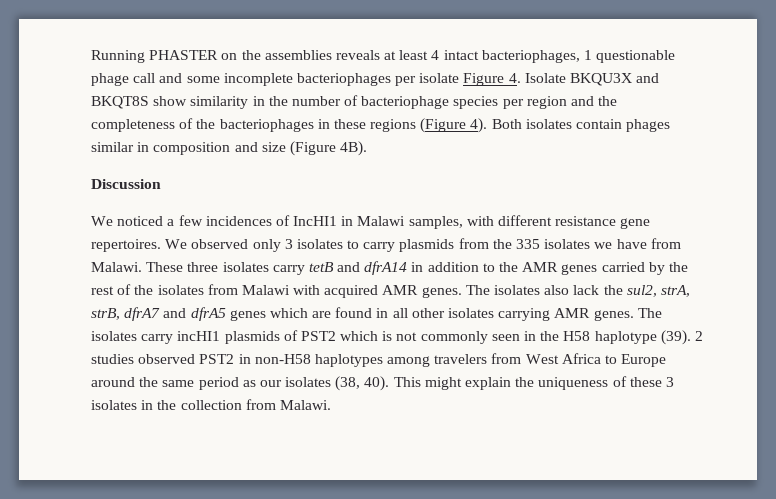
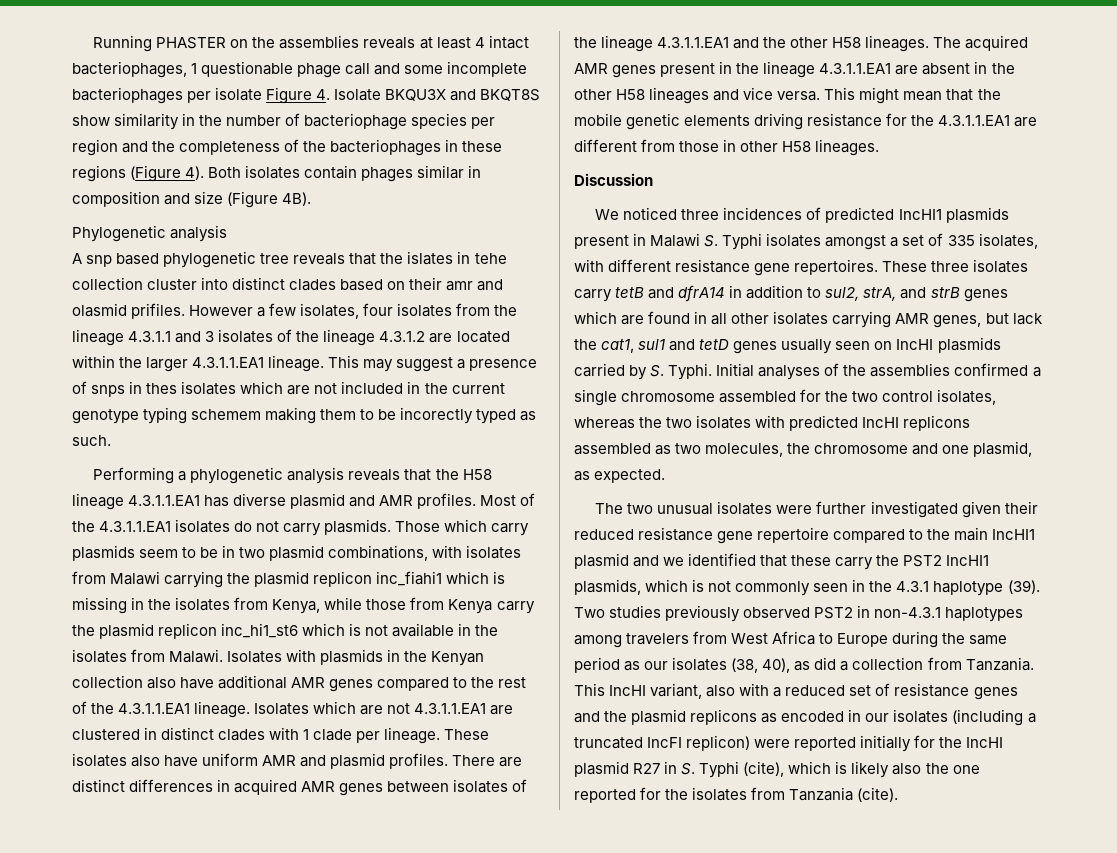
+ Phylogenetic analysis
+ A snp based phylogenetic tree reveals that the islates in tehe collection cluster into distinct clades based on their amr and olasmid prifiles. However a few isolates, four isolates from the lineage 4.3.1.1 and 3 isolates of the lineage 4.3.1.2 are located within the larger 4.3.1.1.EA1 lineage. This may suggest a presence of snps in thes isolates which are not included in the current genotype typing schemem making them to be incorectly typed as such.
+ Performing a phylogenetic analysis reveals that the H58 lineage 4.3.1.1.EA1 has diverse plasmid and AMR profiles. Most of the 4.3.1.1.EA1 isolates do not carry plasmids. Those which carry plasmids seem to be in two plasmid combinations, with isolates from Malawi carrying the plasmid replicon inc_fiahi1 which is missing in the isolates from Kenya, while those from Kenya carry the plasmid replicon inc_hi1_st6 which is not available in the isolates from Malawi. Isolates with plasmids in the Kenyan collection also have additional AMR genes compared to the rest of the 4.3.1.1.EA1 lineage. Isolates which are not 4.3.1.1.EA1 are clustered in distinct clades with 1 clade per lineage. These isolates also have uniform AMR and plasmid profiles. There are distinct differences in acquired AMR genes between isolates of the lineage 4.3.1.1.EA1 and the other H58 lineages. The acquired AMR genes present in the lineage 4.3.1.1.EA1 are absent in the other H58 lineages and vice versa. This might mean that the mobile genetic elements driving resistance for the 4.3.1.1.EA1 are different from those in other H58 lineages.
  Discussion
- We noticed a few incidences of IncHI1 in Malawi samples, with different resistance gene repertoires.
+ We noticed three incidences of predicted IncHI1 plasmids present in Malawi S. Typhi isolates amongst a set of 335 isolates, with different resistance gene repertoires.
- We observed only 3 isolates to carry plasmids from the 335 isolates we have from Malawi.
- These three isolates carry tetB and dfrA14 in addition to the AMR genes carried by the rest of the isolates from Malawi with acquired AMR genes. The isolates also lack the sul2, strA, strB, dfrA7 and dfrA5 genes which are found in all other isolates carrying AMR genes. The isolates carry incHI1 plasmids of PST2 which is not commonly seen in the H58 haplotype (39).
+ These three isolates carry tetB and dfrA14 in addition to sul2, strA, and strB genes which are found in all other isolates carrying AMR genes, but lack the cat1, sul1 and tetD genes usually seen on IncHI plasmids carried by S. Typhi. Initial analyses of the assemblies confirmed a single chromosome assembled for the two control isolates, whereas the two isolates with predicted IncHI replicons assembled as two molecules, the chromosome and one plasmid, as expected.
+ The two unusual isolates were further investigated given their reduced resistance gene repertoire compared to the main IncHI1 plasmid and we identified that these carry the PST2 IncHI1 plasmids, which is not commonly seen in the 4.3.1 haplotype (39).
- 2 studies observed PST2 in non-H58 haplotypes among travelers from West Africa to Europe around the same period as our isolates (38, 40). This might explain the uniqueness of these 3 isolates in the collection from Malawi.
+ Two studies previously observed PST2 in non-4.3.1 haplotypes among travelers from West Africa to Europe during the same period as our isolates (38, 40), as did a collection from Tanzania. This IncHI variant, also with a reduced set of resistance genes and the plasmid replicons as encoded in our isolates (including a truncated IncFI replicon) were reported initially for the IncHI plasmid R27 in S. Typhi (cite), which is likely also the one reported for the isolates from Tanzania (cite).

